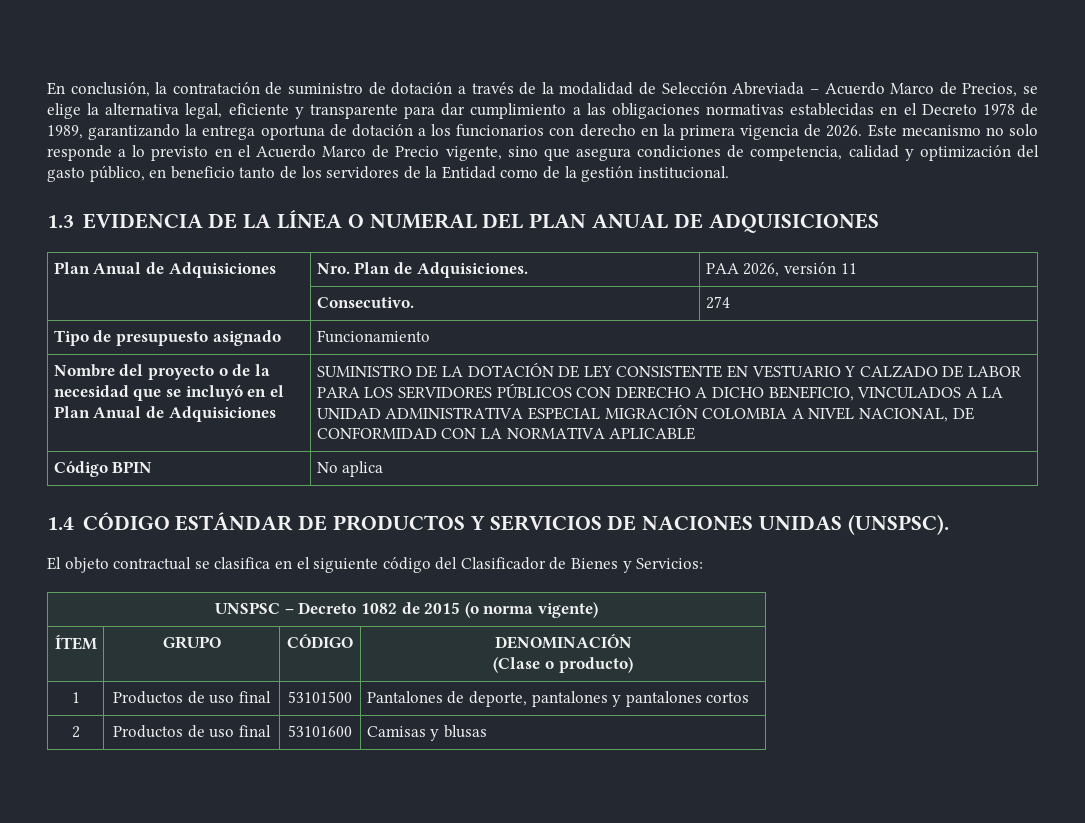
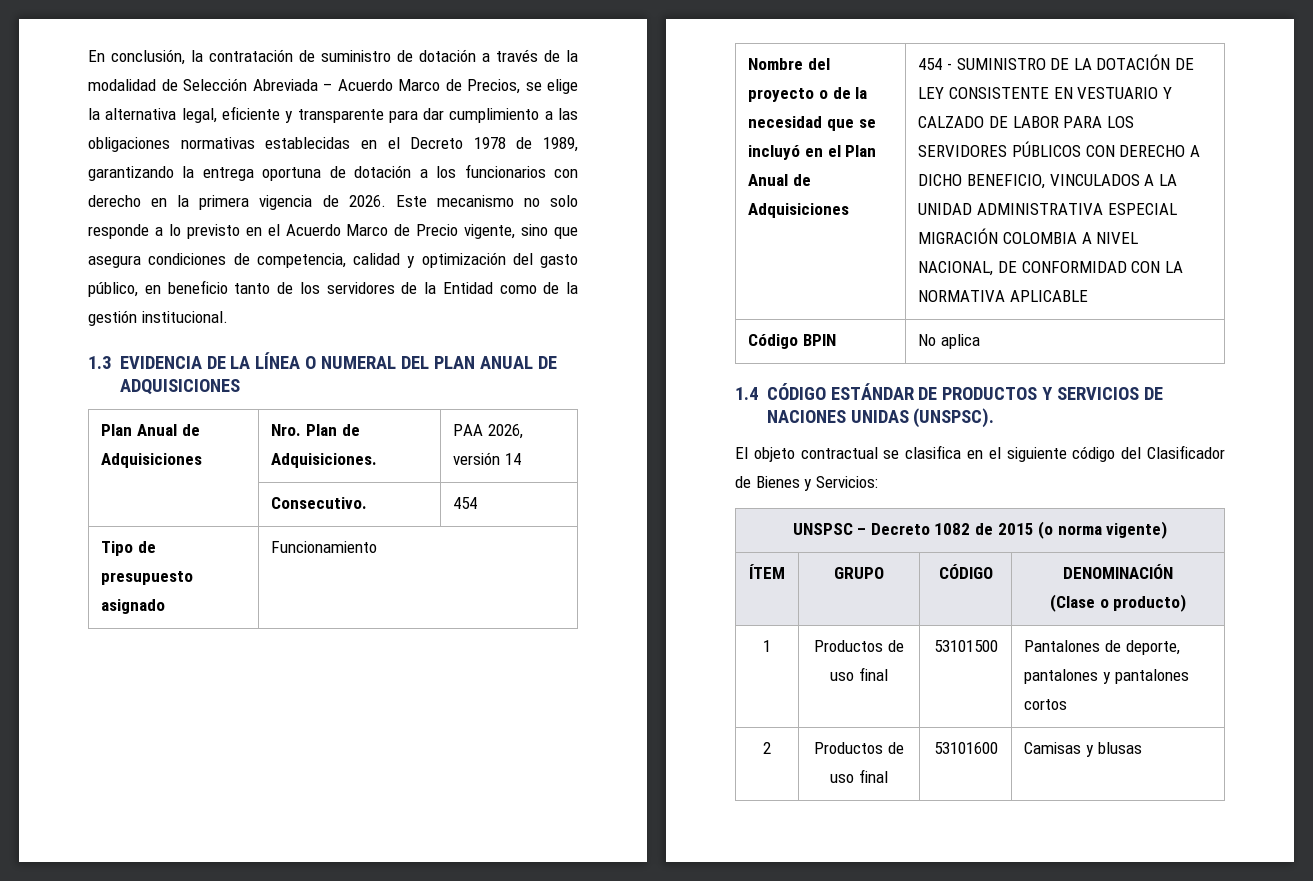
- Plan Anual de Adquisiciones | Nro. Plan de Adquisiciones. | PAA 2026, versión 11
+ Plan Anual de Adquisiciones | Nro. Plan de Adquisiciones. | PAA 2026, versión 14
- | Consecutivo. | 274
+ | Consecutivo. | 454
- SUMINISTRO DE LA DOTACIÓN DE LEY CONSISTENTE EN VESTUARIO Y CALZADO DE LABOR PARA LOS SERVIDORES PÚBLICOS CON DERECHO A DICHO BENEFICIO, VINCULADOS A LA UNIDAD ADMINISTRATIVA ESPECIAL MIGRACIÓN COLOMBIA A NIVEL NACIONAL, DE CONFORMIDAD CON LA NORMATIVA APLICABLE
+ 454 - SUMINISTRO DE LA DOTACIÓN DE LEY CONSISTENTE EN VESTUARIO Y CALZADO DE LABOR PARA LOS SERVIDORES PÚBLICOS CON DERECHO A DICHO BENEFICIO, VINCULADOS A LA UNIDAD ADMINISTRATIVA ESPECIAL MIGRACIÓN COLOMBIA A NIVEL NACIONAL, DE CONFORMIDAD CON LA NORMATIVA APLICABLE

